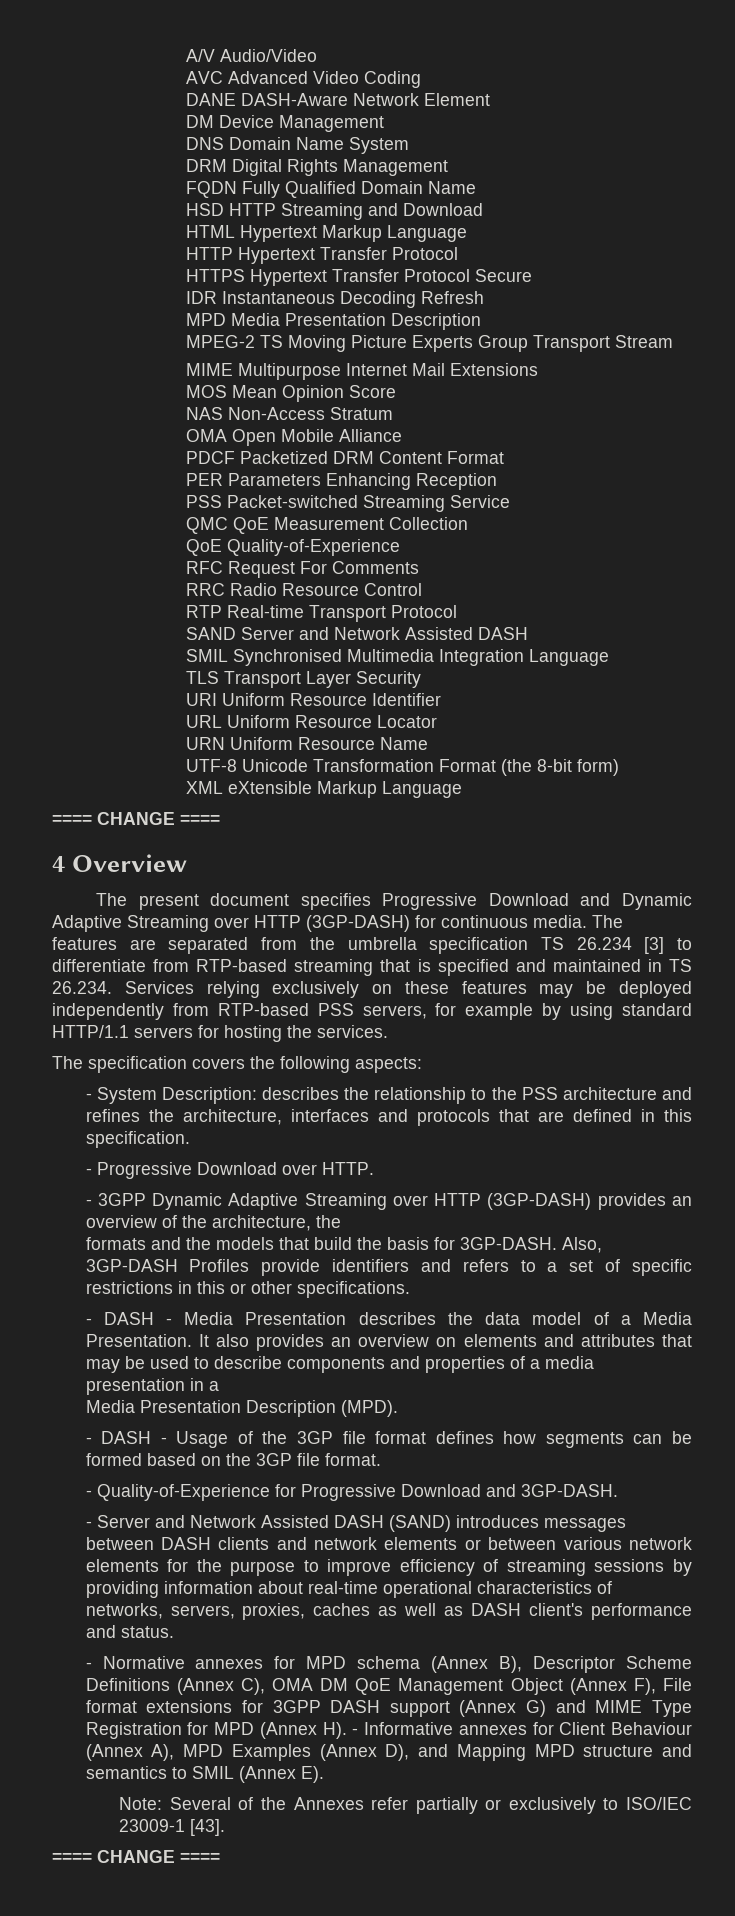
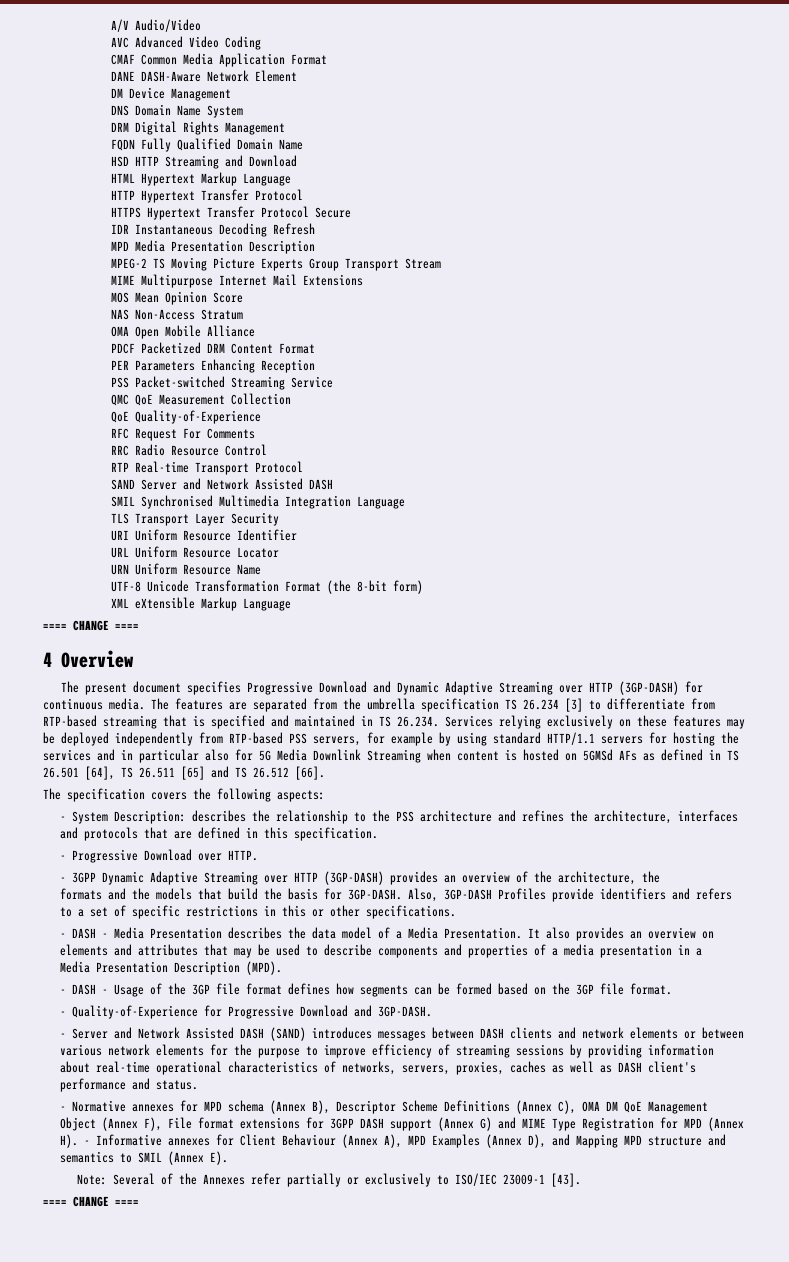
+ CMAF Common Media Application Format
- The features are separated from the umbrella specification TS 26.234 [3] to differentiate from RTP-based streaming that is specified and maintained in TS 26.234. Services relying exclusively on these features may be deployed independently from RTP-based PSS servers, for example by using standard HTTP/1.1 servers for hosting the services.
+ The features are separated from the umbrella specification TS 26.234 [3] to differentiate from RTP-based streaming that is specified and maintained in TS 26.234. Services relying exclusively on these features may be deployed independently from RTP-based PSS servers, for example by using standard HTTP/1.1 servers for hosting the services and in particular also for 5G Media Downlink Streaming when content is hosted on 5GMSd AFs as defined in TS 26.501 [64], TS 26.511 [65] and TS 26.512 [66].

